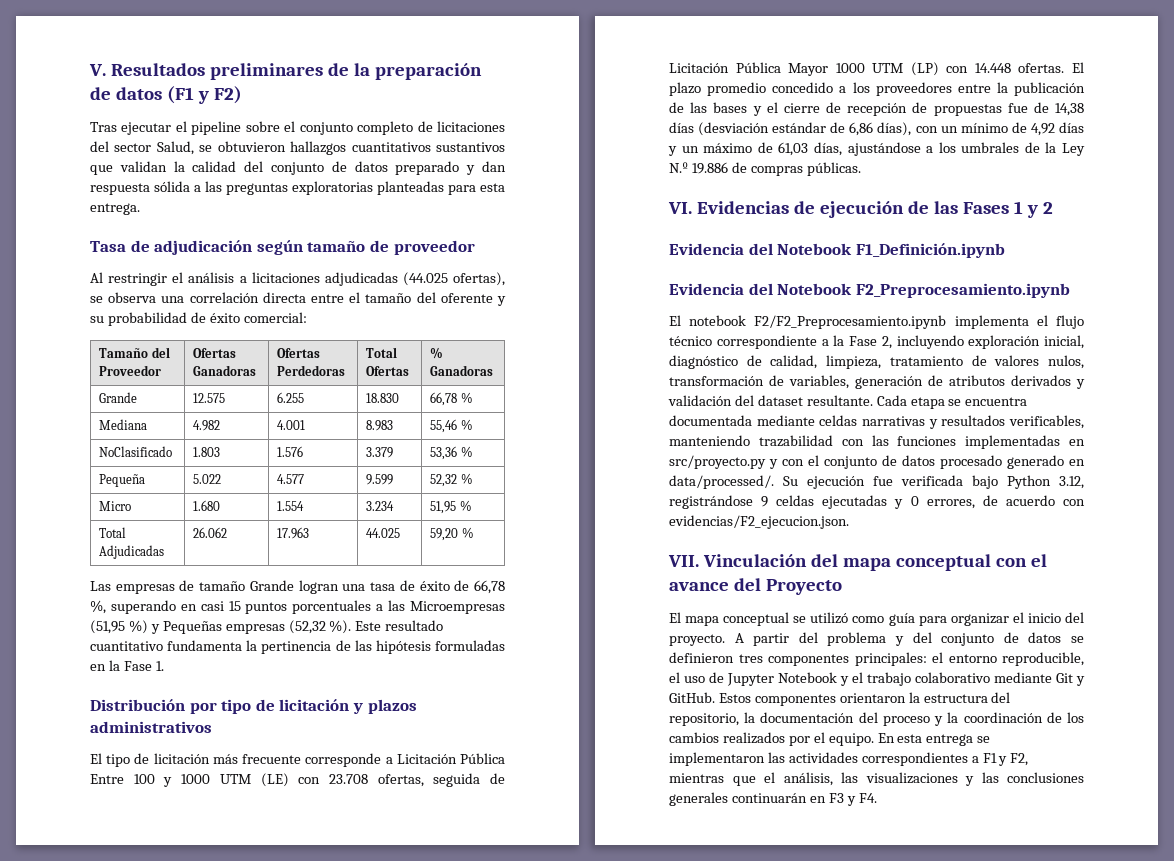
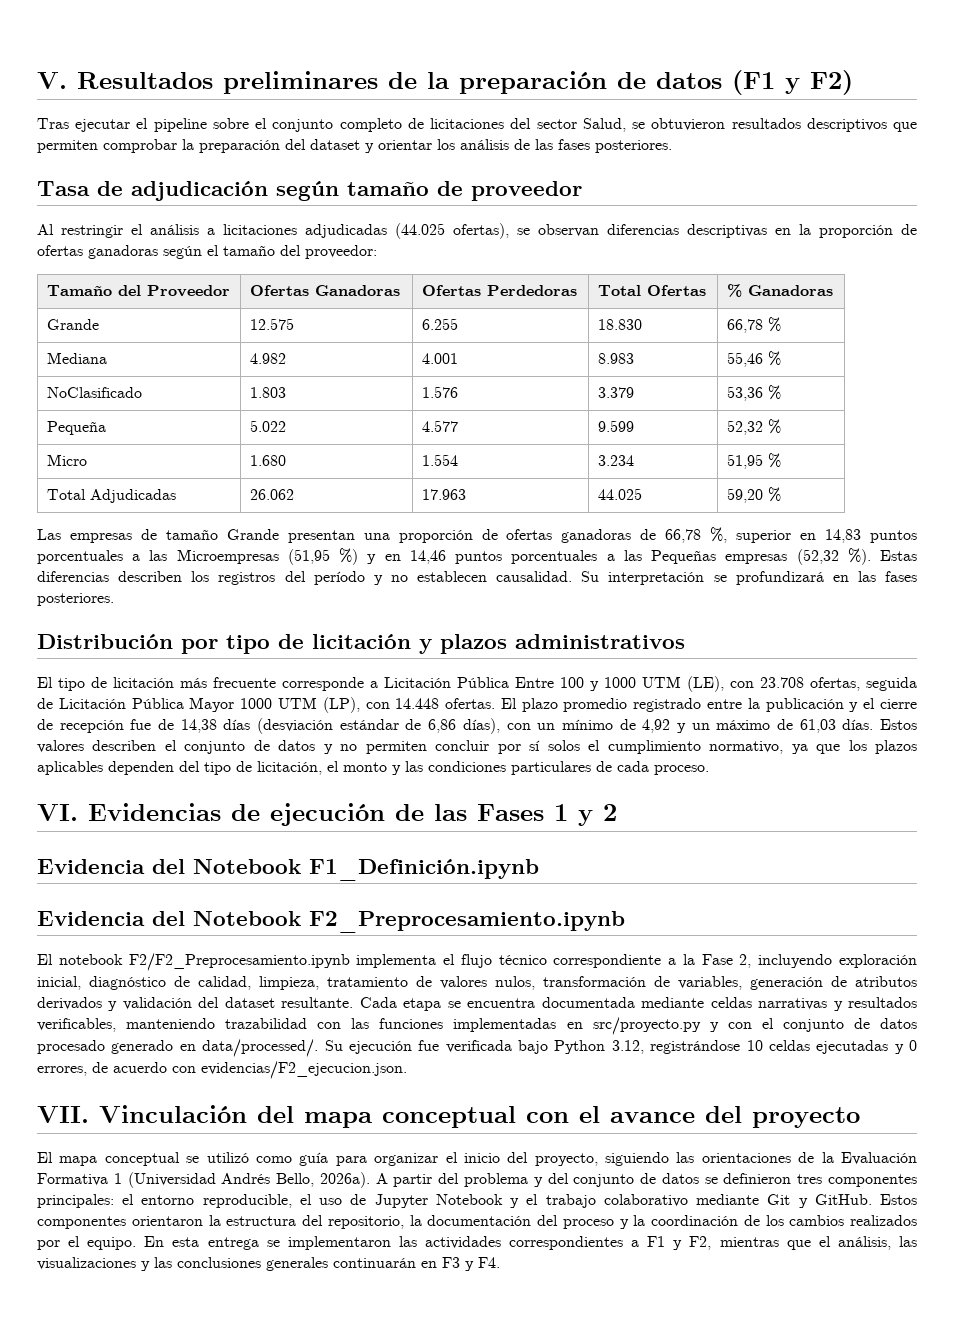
- Tras ejecutar el pipeline sobre el conjunto completo de licitaciones del sector Salud, se obtuvieron hallazgos cuantitativos sustantivos que validan la calidad del conjunto de datos preparado y dan respuesta sólida a las preguntas exploratorias planteadas para esta entrega.
+ Tras ejecutar el pipeline sobre el conjunto completo de licitaciones del sector Salud, se obtuvieron resultados descriptivos que permiten comprobar la preparación del dataset y orientar los análisis de las fases posteriores.
- Al restringir el análisis a licitaciones adjudicadas (44.025 ofertas), se observa una correlación directa entre el tamaño del oferente y su probabilidad de éxito comercial:
+ Al restringir el análisis a licitaciones adjudicadas (44.025 ofertas), se observan diferencias descriptivas en la proporción de ofertas ganadoras según el tamaño del proveedor:
- Las empresas de tamaño Grande logran una tasa de éxito de 66,78 %, superando en casi 15 puntos porcentuales a las Microempresas (51,95 %) y Pequeñas empresas (52,32 %). Este resultado cuantitativo fundamenta la pertinencia de las hipótesis formuladas en la Fase 1.
+ Las empresas de tamaño Grande presentan una proporción de ofertas ganadoras de 66,78 %, superior en 14,83 puntos porcentuales a las Microempresas (51,95 %) y en 14,46 puntos porcentuales a las Pequeñas empresas (52,32 %). Estas diferencias describen los registros del período y no establecen causalidad. Su interpretación se profundizará en las fases posteriores.
- El tipo de licitación más frecuente corresponde a Licitación Pública Entre 100 y 1000 UTM (LE) con 23.708 ofertas, seguida de Licitación Pública Mayor 1000 UTM (LP) con 14.448 ofertas.
+ El tipo de licitación más frecuente corresponde a Licitación Pública Entre 100 y 1000 UTM (LE), con 23.708 ofertas, seguida de Licitación Pública Mayor 1000 UTM (LP), con 14.448 ofertas.
- El plazo promedio concedido a los proveedores entre la publicación de las bases y el cierre de recepción de propuestas fue de 14,38 días (desviación estándar de 6,86 días), con un mínimo de 4,92 días y un máximo de 61,03 días, ajustándose a los umbrales de la Ley N.º 19.886 de compras públicas.
+ El plazo promedio registrado entre la publicación y el cierre de recepción fue de 14,38 días (desviación estándar de 6,86 días), con un mínimo de 4,92 y un máximo de 61,03 días. Estos valores describen el conjunto de datos y no permiten concluir por sí solos el cumplimiento normativo, ya que los plazos aplicables dependen del tipo de licitación, el monto y las condiciones particulares de cada proceso.
- Su ejecución fue verificada bajo Python 3.12, registrándose 9 celdas ejecutadas y 0 errores, de acuerdo con evidencias/F2_ejecucion.json.
+ Su ejecución fue verificada bajo Python 3.12, registrándose 10 celdas ejecutadas y 0 errores, de acuerdo con evidencias/F2_ejecucion.json.
- VII. Vinculación del mapa conceptual con el avance del Proyecto
+ VII. Vinculación del mapa conceptual con el avance del proyecto
- El mapa conceptual se utilizó como guía para organizar el inicio del proyecto.
+ El mapa conceptual se utilizó como guía para organizar el inicio del proyecto, siguiendo las orientaciones de la Evaluación Formativa 1 (Universidad Andrés Bello, 2026a).

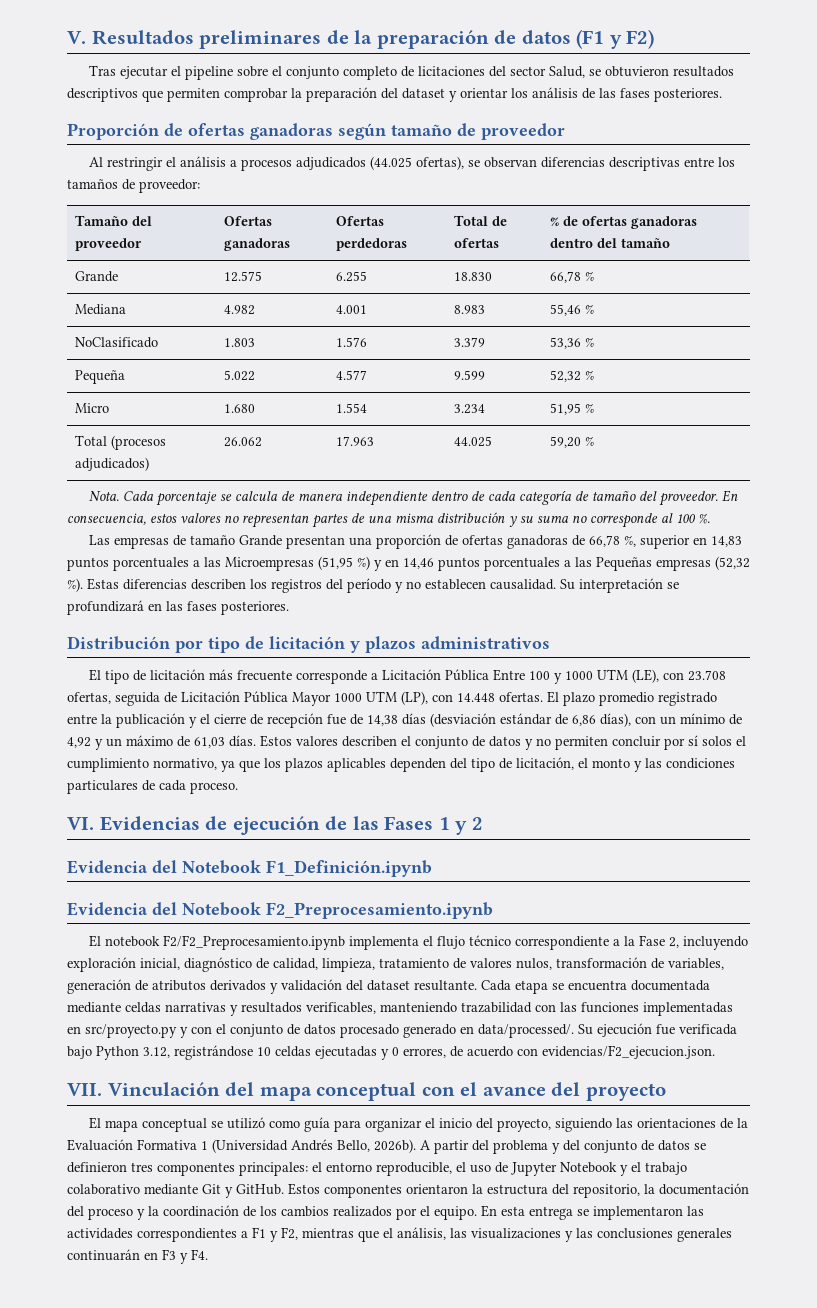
- Tasa de adjudicación según tamaño de proveedor
+ Proporción de ofertas ganadoras según tamaño de proveedor
- Al restringir el análisis a licitaciones adjudicadas (44.025 ofertas), se observan diferencias descriptivas en la proporción de ofertas ganadoras según el tamaño del proveedor:
+ Al restringir el análisis a procesos adjudicados (44.025 ofertas), se observan diferencias descriptivas entre los tamaños de proveedor:
- Tamaño del Proveedor | Ofertas Ganadoras | Ofertas Perdedoras | Total Ofertas | % Ganadoras
+ Tamaño del proveedor | Ofertas ganadoras | Ofertas perdedoras | Total de ofertas | % de ofertas ganadoras dentro del tamaño
- Total Adjudicadas | 26.062 | 17.963 | 44.025 | 59,20 %
+ Total (procesos adjudicados) | 26.062 | 17.963 | 44.025 | 59,20 %
+ Nota. Cada porcentaje se calcula de manera independiente dentro de cada categoría de tamaño del proveedor. En consecuencia, estos valores no representan partes de una misma distribución y su suma no corresponde al 100 %.
- El mapa conceptual se utilizó como guía para organizar el inicio del proyecto, siguiendo las orientaciones de la Evaluación Formativa 1 (Universidad Andrés Bello, 2026a).
+ El mapa conceptual se utilizó como guía para organizar el inicio del proyecto, siguiendo las orientaciones de la Evaluación Formativa 1 (Universidad Andrés Bello, 2026b).

